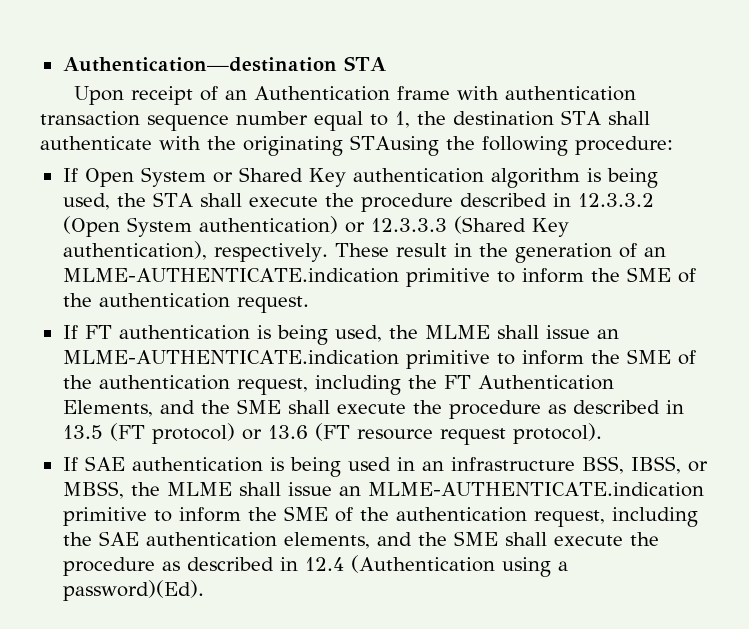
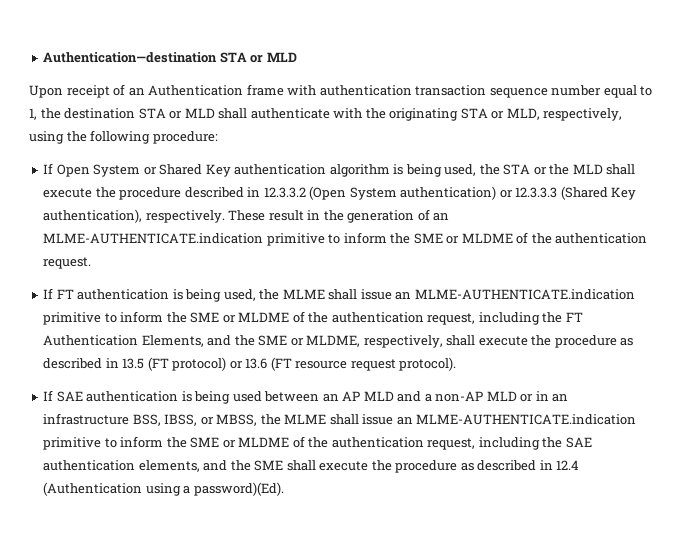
- Authentication—destination STA
+ Authentication—destination STA or MLD
- Upon receipt of an Authentication frame with authentication transaction sequence number equal to 1, the destination STA shall authenticate with the originating STAusing the following procedure:
+ Upon receipt of an Authentication frame with authentication transaction sequence number equal to 1, the destination STA or MLD shall authenticate with the originating STA or MLD, respectively, using the following procedure:
- If Open System or Shared Key authentication algorithm is being used, the STA shall execute the procedure described in 12.3.3.2 (Open System authentication) or 12.3.3.3 (Shared Key authentication), respectively.
+ If Open System or Shared Key authentication algorithm is being used, the STA or the MLD shall execute the procedure described in 12.3.3.2 (Open System authentication) or 12.3.3.3 (Shared Key authentication), respectively.
- These result in the generation of an MLME-AUTHENTICATE.indication primitive to inform the SME of the authentication request.
+ These result in the generation of an MLME-AUTHENTICATE.indication primitive to inform the SME or MLDME of the authentication request.
- If FT authentication is being used, the MLME shall issue an MLME-AUTHENTICATE.indication primitive to inform the SME of the authentication request, including the FT Authentication Elements, and the SME shall execute the procedure as described in 13.5 (FT protocol) or 13.6 (FT resource request protocol).
+ If FT authentication is being used, the MLME shall issue an MLME-AUTHENTICATE.indication primitive to inform the SME or MLDME of the authentication request, including the FT Authentication Elements, and the SME or MLDME, respectively, shall execute the procedure as described in 13.5 (FT protocol) or 13.6 (FT resource request protocol).
- If SAE authentication is being used in an infrastructure BSS, IBSS, or MBSS, the MLME shall issue an MLME-AUTHENTICATE.indication primitive to inform the SME of the authentication request, including the SAE authentication elements, and the SME shall execute the procedure as described in 12.4 (Authentication using a password)(Ed).
+ If SAE authentication is being used between an AP MLD and a non-AP MLD or in an infrastructure BSS, IBSS, or MBSS, the MLME shall issue an MLME-AUTHENTICATE.indication primitive to inform the SME or MLDME of the authentication request, including the SAE authentication elements, and the SME shall execute the procedure as described in 12.4 (Authentication using a password)(Ed).

